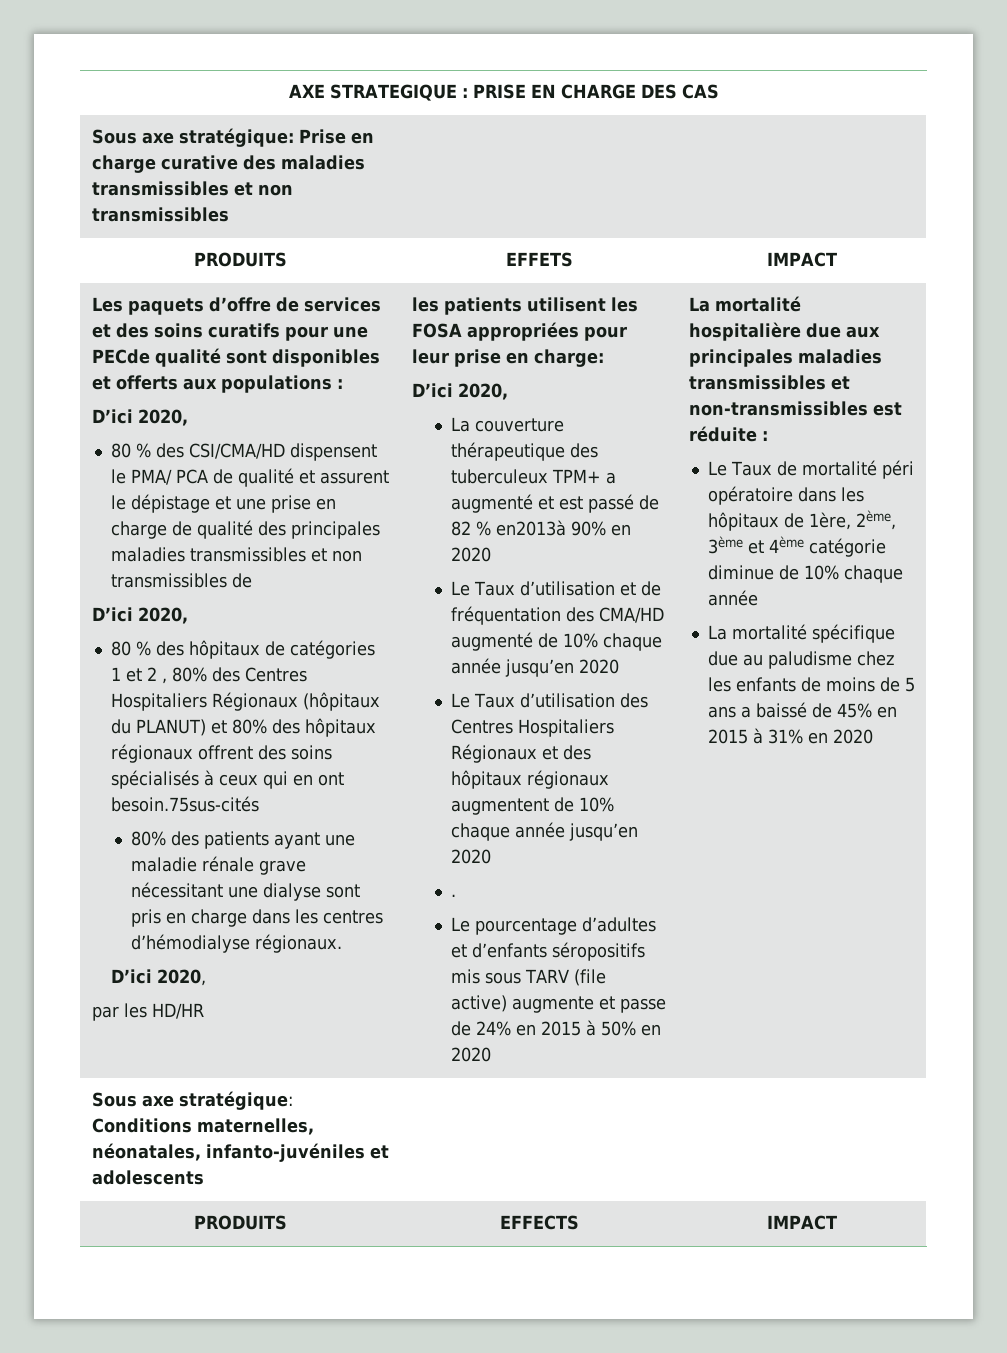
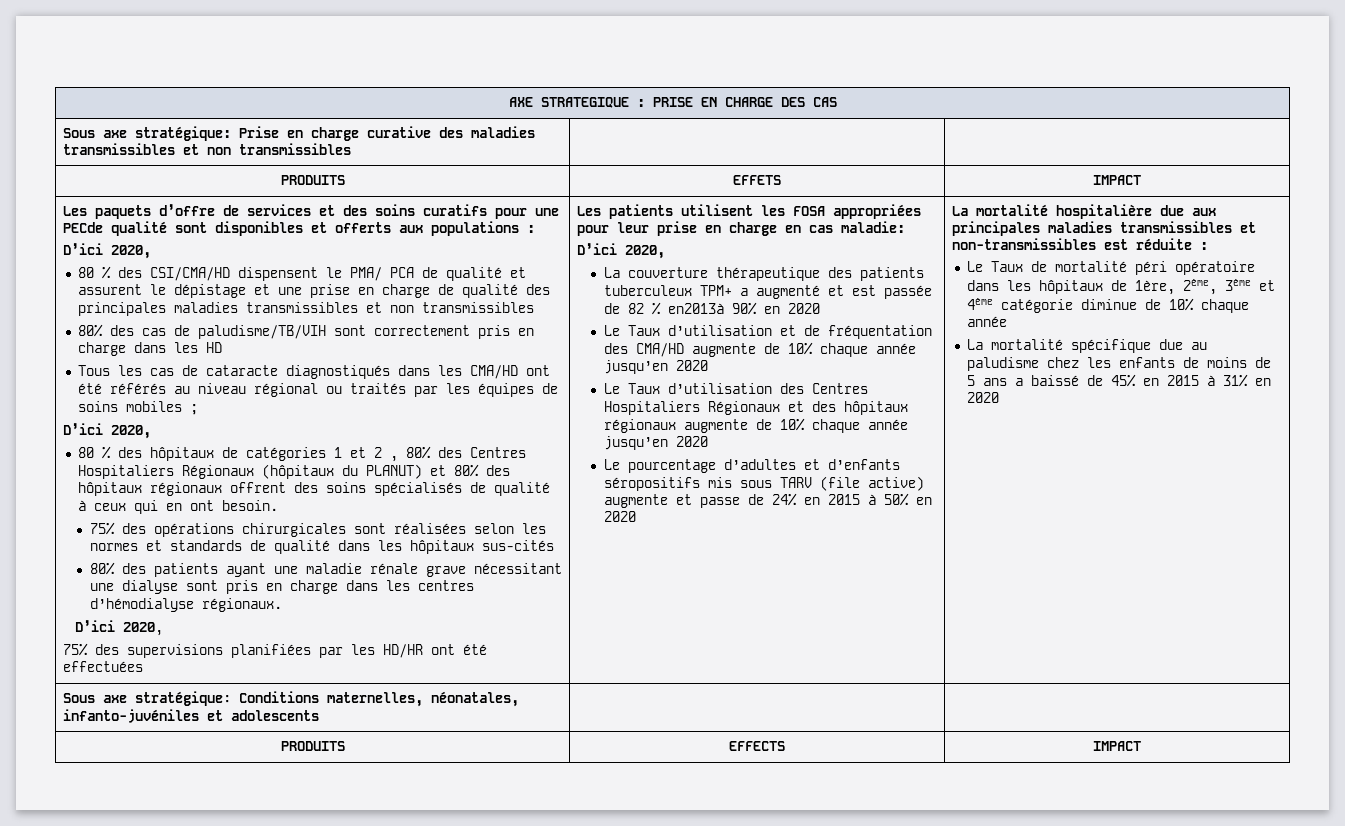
- 80 % des CSI/CMA/HD dispensent le PMA/ PCA de qualité et assurent le dépistage et une prise en charge de qualité des principales maladies transmissibles et non transmissibles de
+ 80 % des CSI/CMA/HD dispensent le PMA/ PCA de qualité et assurent le dépistage et une prise en charge de qualité des principales maladies transmissibles et non transmissibles
+ 80% des cas de paludisme/TB/VIH sont correctement pris en charge dans les HD
+ Tous les cas de cataracte diagnostiqués dans les CMA/HD ont été référés au niveau régional ou traités par les équipes de soins mobiles ;
- 80 % des hôpitaux de catégories 1 et 2 , 80% des Centres Hospitaliers Régionaux (hôpitaux du PLANUT) et 80% des hôpitaux régionaux offrent des soins spécialisés à ceux qui en ont besoin.75sus-cités
+ 80 % des hôpitaux de catégories 1 et 2 , 80% des Centres Hospitaliers Régionaux (hôpitaux du PLANUT) et 80% des hôpitaux régionaux offrent des soins spécialisés de qualité à ceux qui en ont besoin.
+ 75% des opérations chirurgicales sont réalisées selon les normes et standards de qualité dans les hôpitaux sus-cités
- par les HD/HR | les patients utilisent les FOSA appropriées pour leur prise en charge:
+ 75% des supervisions planifiées par les HD/HR ont été effectuées | Les patients utilisent les FOSA appropriées pour leur prise en charge en cas maladie:
- La couverture thérapeutique des tuberculeux TPM+ a augmenté et est passé de 82 % en2013à 90% en 2020
+ La couverture thérapeutique des patients tuberculeux TPM+ a augmenté et est passée de 82 % en2013à 90% en 2020
- Le Taux d’utilisation et de fréquentation des CMA/HD augmenté de 10% chaque année jusqu’en 2020
+ Le Taux d’utilisation et de fréquentation des CMA/HD augmente de 10% chaque année jusqu’en 2020
- Le Taux d’utilisation des Centres Hospitaliers Régionaux et des hôpitaux régionaux augmentent de 10% chaque année jusqu’en 2020
- .
+ Le Taux d’utilisation des Centres Hospitaliers Régionaux et des hôpitaux régionaux augmente de 10% chaque année jusqu’en 2020

